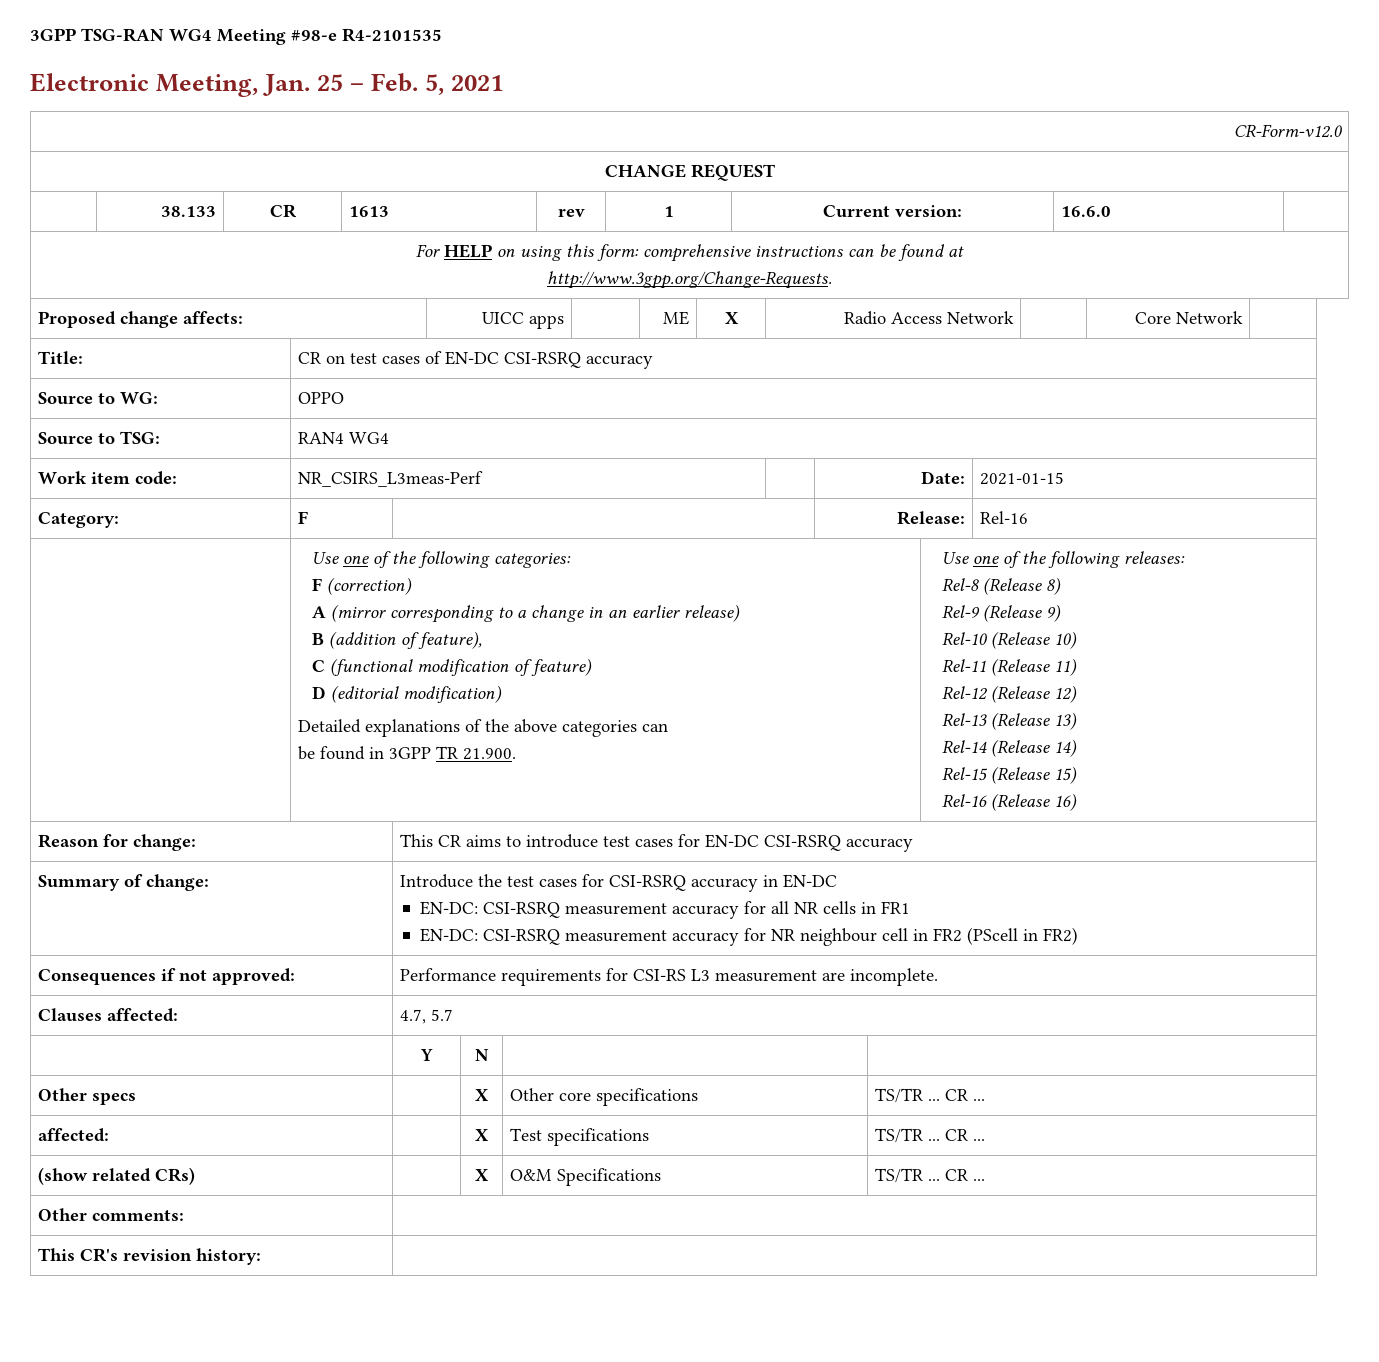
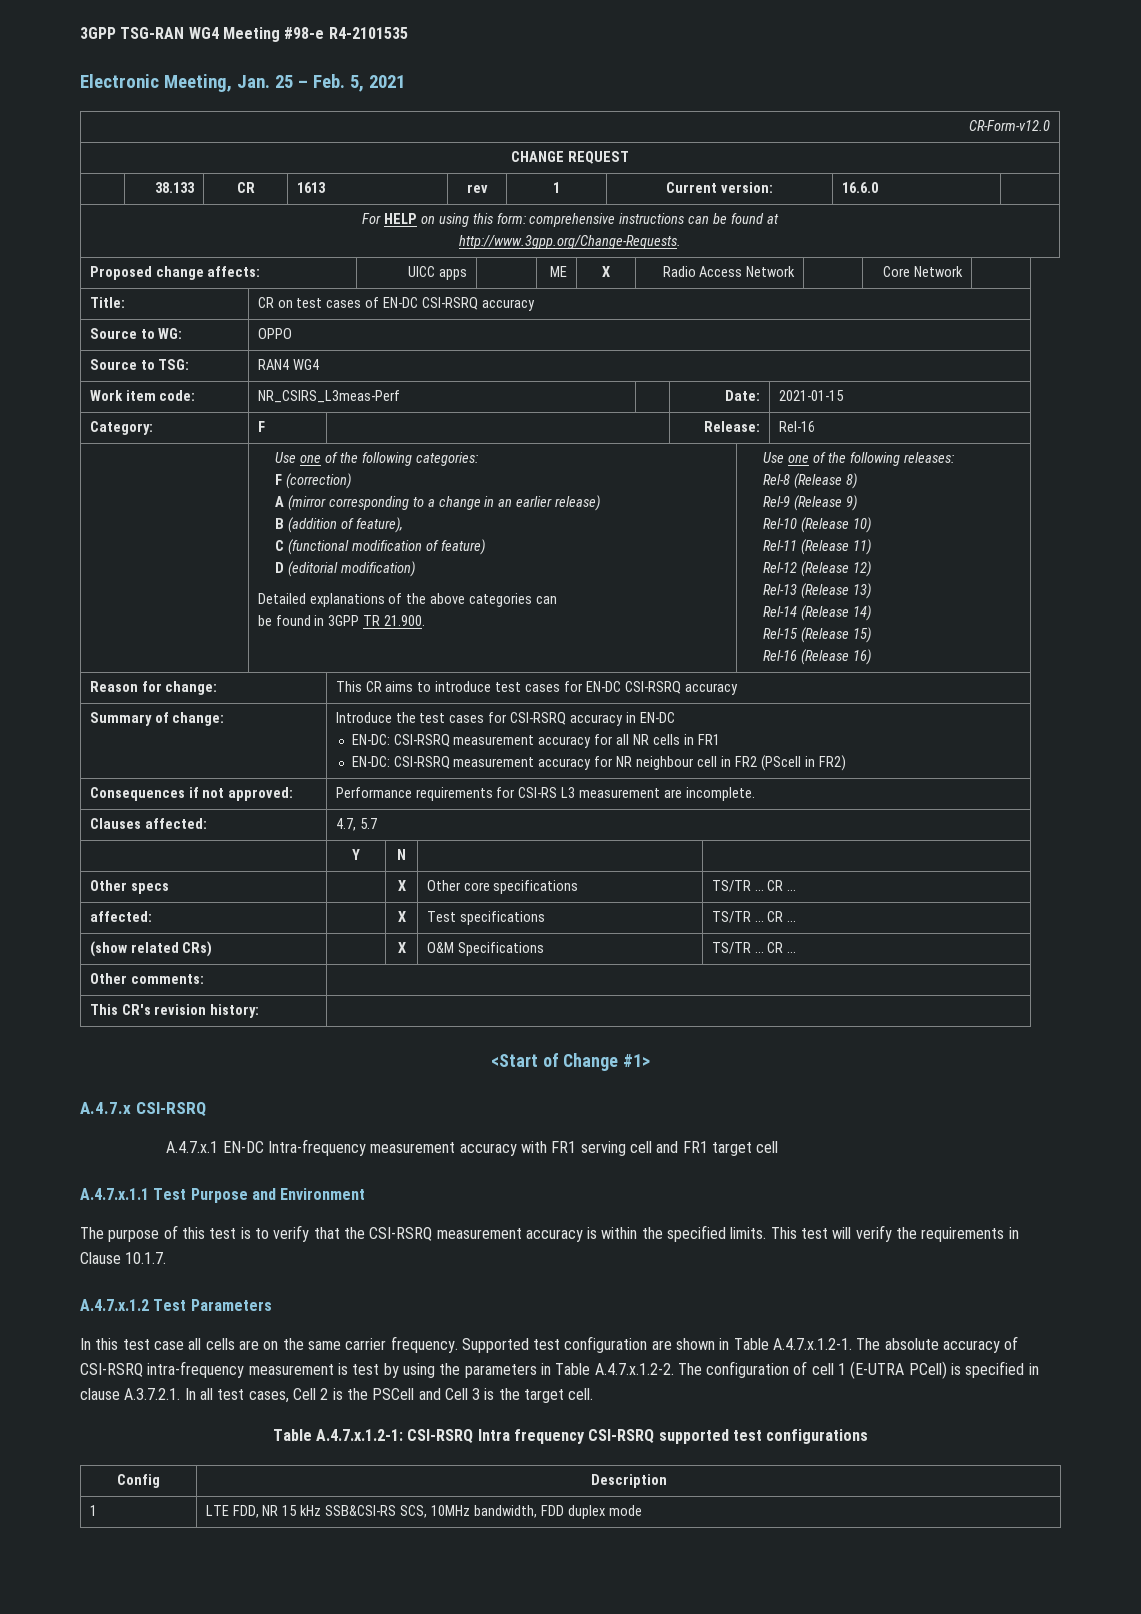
+ <Start of Change #1>
+ A.4.7.x CSI-RSRQ
+ A.4.7.x.1 EN-DC Intra-frequency measurement accuracy with FR1 serving cell and FR1 target cell
+ A.4.7.x.1.1 Test Purpose and Environment
+ The purpose of this test is to verify that the CSI-RSRQ measurement accuracy is within the specified limits. This test will verify the requirements in Clause 10.1.7.
+ A.4.7.x.1.2 Test Parameters
+ In this test case all cells are on the same carrier frequency. Supported test configuration are shown in Table A.4.7.x.1.2-1. The absolute accuracy of CSI-RSRQ intra-frequency measurement is test by using the parameters in Table A.4.7.x.1.2-2. The configuration of cell 1 (E-UTRA PCell) is specified in clause A.3.7.2.1. In all test cases, Cell 2 is the PSCell and Cell 3 is the target cell.
+ Table A.4.7.x.1.2-1: CSI-RSRQ Intra frequency CSI-RSRQ supported test configurations
+ Config | Description
+ 1 | LTE FDD, NR 15 kHz SSB&CSI-RS SCS, 10MHz bandwidth, FDD duplex mode

